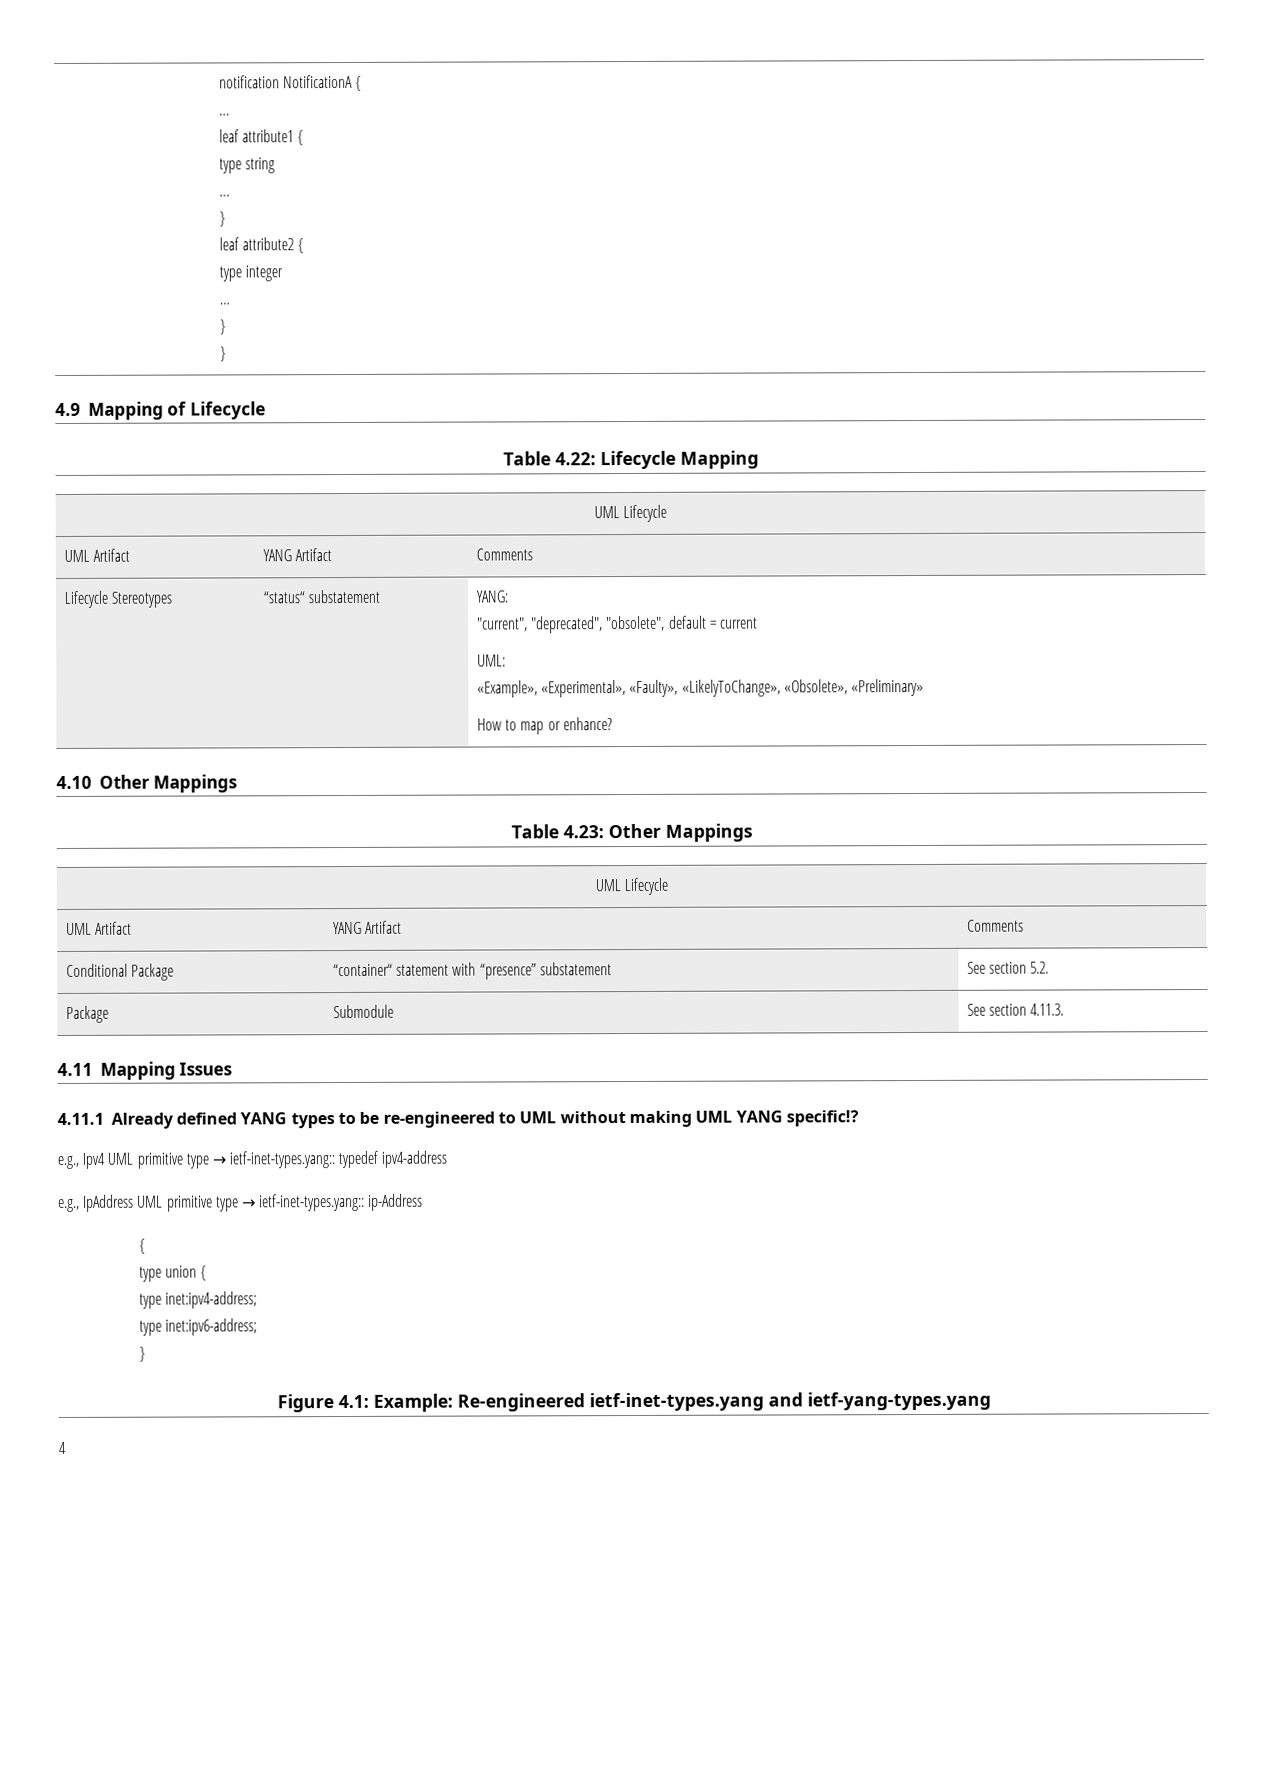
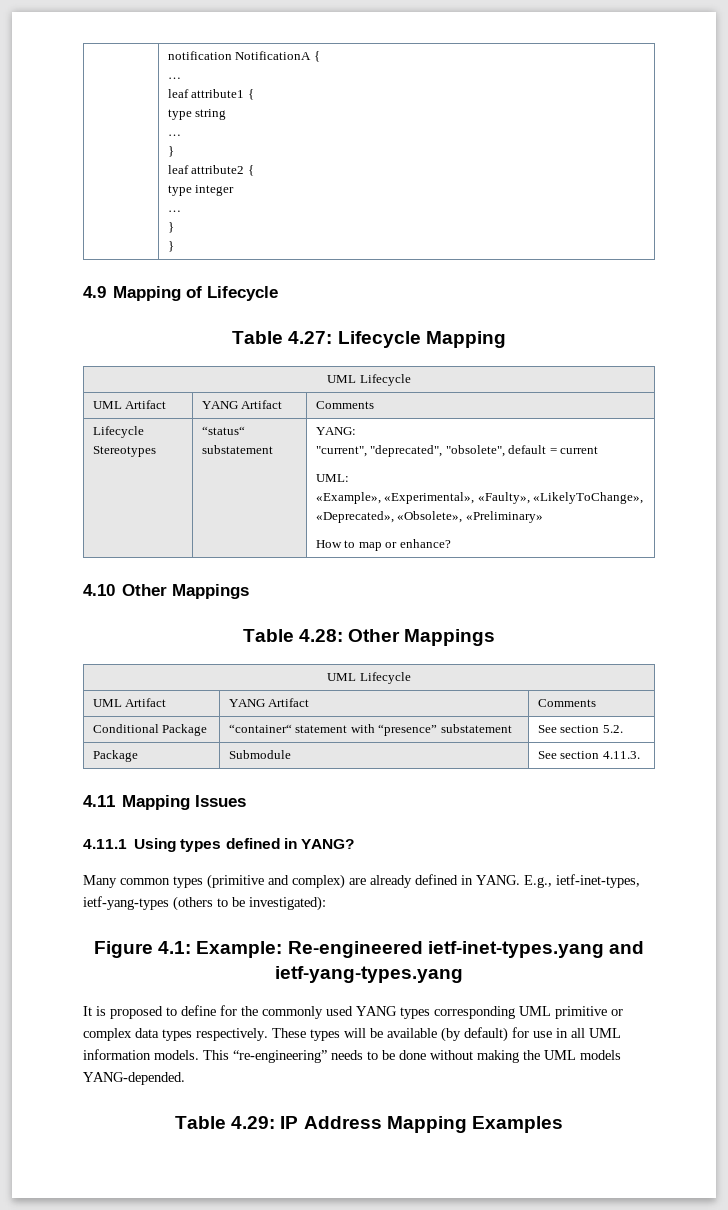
- Table 4.22: Lifecycle Mapping
+ Table 4.27: Lifecycle Mapping
  Lifecycle Stereotypes | “status“ substatement | YANG:
  "current", "deprecated", "obsolete", default = current
  UML:
- «Example», «Experimental», «Faulty», «LikelyToChange», «Obsolete», «Preliminary»
+ «Example», «Experimental», «Faulty», «LikelyToChange», «Deprecated», «Obsolete», «Preliminary»
- Table 4.23: Other Mappings
+ Table 4.28: Other Mappings
- 4.11.1 Already defined YANG types to be re-engineered to UML without making UML YANG specific!?
- e.g., Ipv4 UML primitive type → ietf-inet-types.yang:: typedef ipv4-address
- e.g., IpAddress UML primitive type → ietf-inet-types.yang:: ip-Address
- {
- type union {
- type inet:ipv4-address;
- type inet:ipv6-address;
- }
+ 4.11.1 Using types defined in YANG?
+ Many common types (primitive and complex) are already defined in YANG. E.g., ietf-inet-types, ietf-yang-types (others to be investigated):
- 4
+ It is proposed to define for the commonly used YANG types corresponding UML primitive or complex data types respectively. These types will be available (by default) for use in all UML information models. This “re-engineering” needs to be done without making the UML models YANG-depended.
+ Table 4.29: IP Address Mapping Examples

